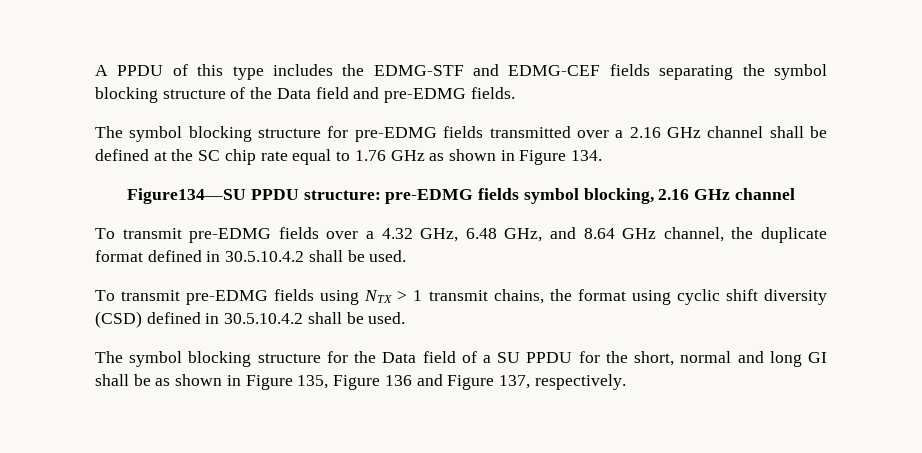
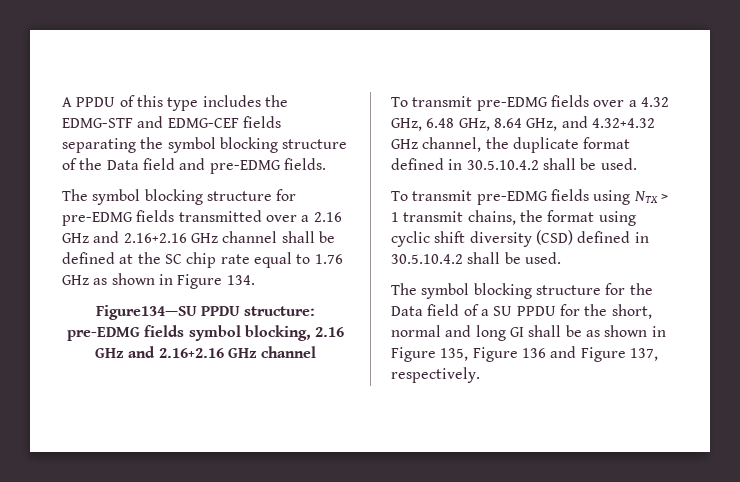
- The symbol blocking structure for pre-EDMG fields transmitted over a 2.16 GHz channel shall be defined at the SC chip rate equal to 1.76 GHz as shown in Figure 134.
+ The symbol blocking structure for pre-EDMG fields transmitted over a 2.16 GHz and 2.16+2.16 GHz channel shall be defined at the SC chip rate equal to 1.76 GHz as shown in Figure 134.
- Figure134—SU PPDU structure: pre-EDMG fields symbol blocking, 2.16 GHz channel
+ Figure134—SU PPDU structure: pre-EDMG fields symbol blocking, 2.16 GHz and 2.16+2.16 GHz channel
- To transmit pre-EDMG fields over a 4.32 GHz, 6.48 GHz, and 8.64 GHz channel, the duplicate format defined in 30.5.10.4.2 shall be used.
+ To transmit pre-EDMG fields over a 4.32 GHz, 6.48 GHz, 8.64 GHz, and 4.32+4.32 GHz channel, the duplicate format defined in 30.5.10.4.2 shall be used.

